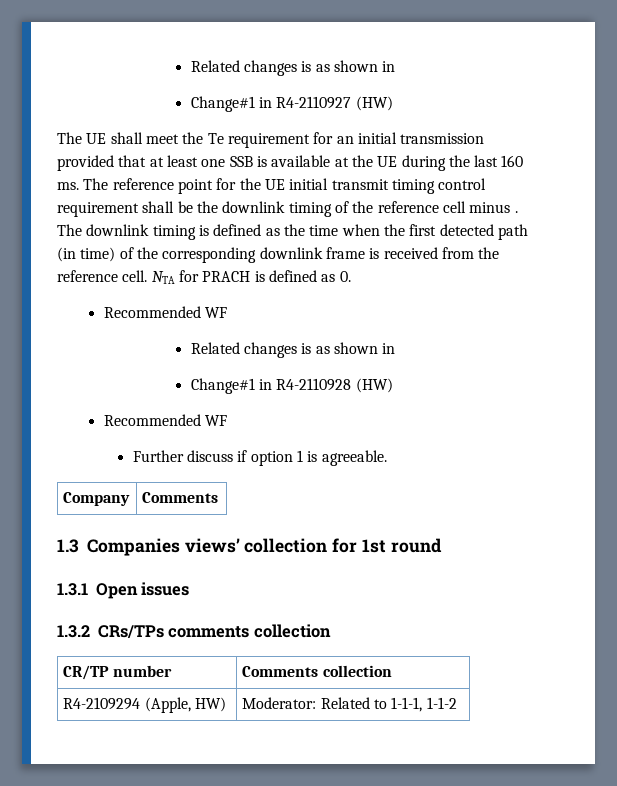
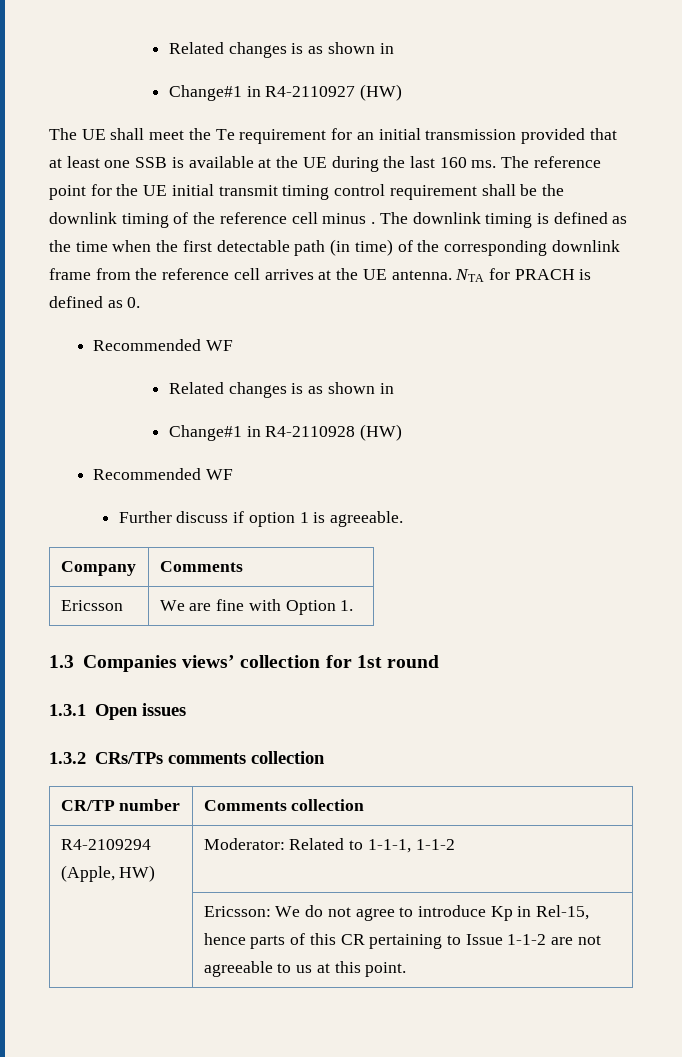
- The downlink timing is defined as the time when the first detected path (in time) of the corresponding downlink frame is received from the reference cell.
+ The downlink timing is defined as the time when the first detectable path (in time) of the corresponding downlink frame from the reference cell arrives at the UE antenna.
+ Ericsson | We are fine with Option 1.
+ | Ericsson: We do not agree to introduce Kp in Rel-15, hence parts of this CR pertaining to Issue 1-1-2 are not agreeable to us at this point.

